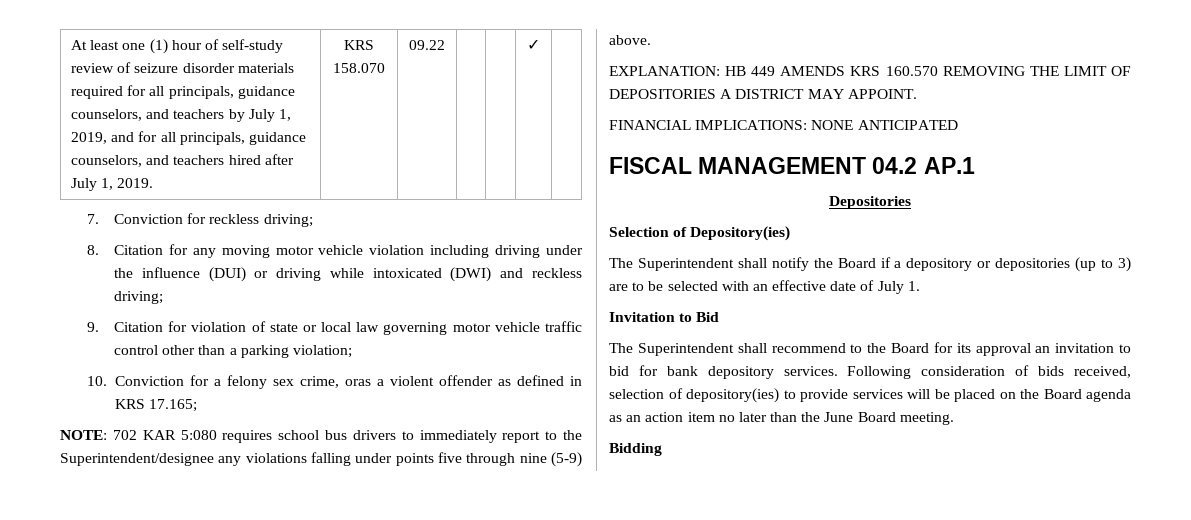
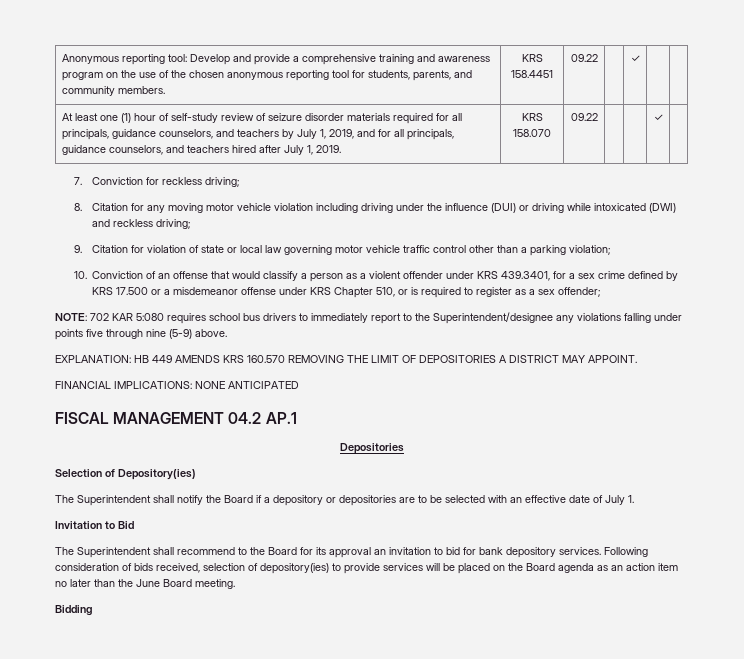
+ Anonymous reporting tool: Develop and provide a comprehensive training and awareness program on the use of the chosen anonymous reporting tool for students, parents, and community members. | KRS 158.4451 | 09.22 | | ✓
- 10. Conviction for a felony sex crime, oras a violent offender as defined in KRS 17.165;
+ 10. Conviction of an offense that would classify a person as a violent offender under KRS 439.3401, for a sex crime defined by KRS 17.500 or a misdemeanor offense under KRS Chapter 510, or is required to register as a sex offender;
- The Superintendent shall notify the Board if a depository or depositories (up to 3) are to be selected with an effective date of July 1.
+ The Superintendent shall notify the Board if a depository or depositories are to be selected with an effective date of July 1.

